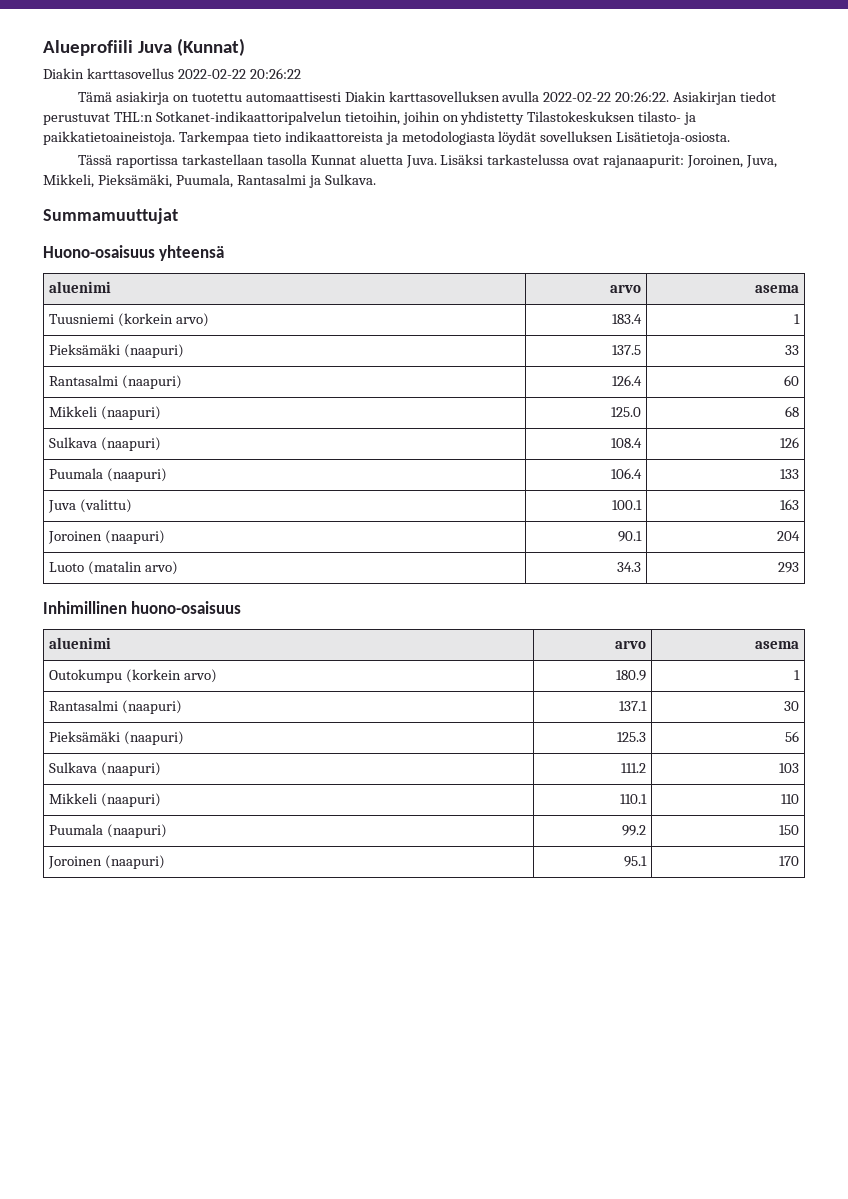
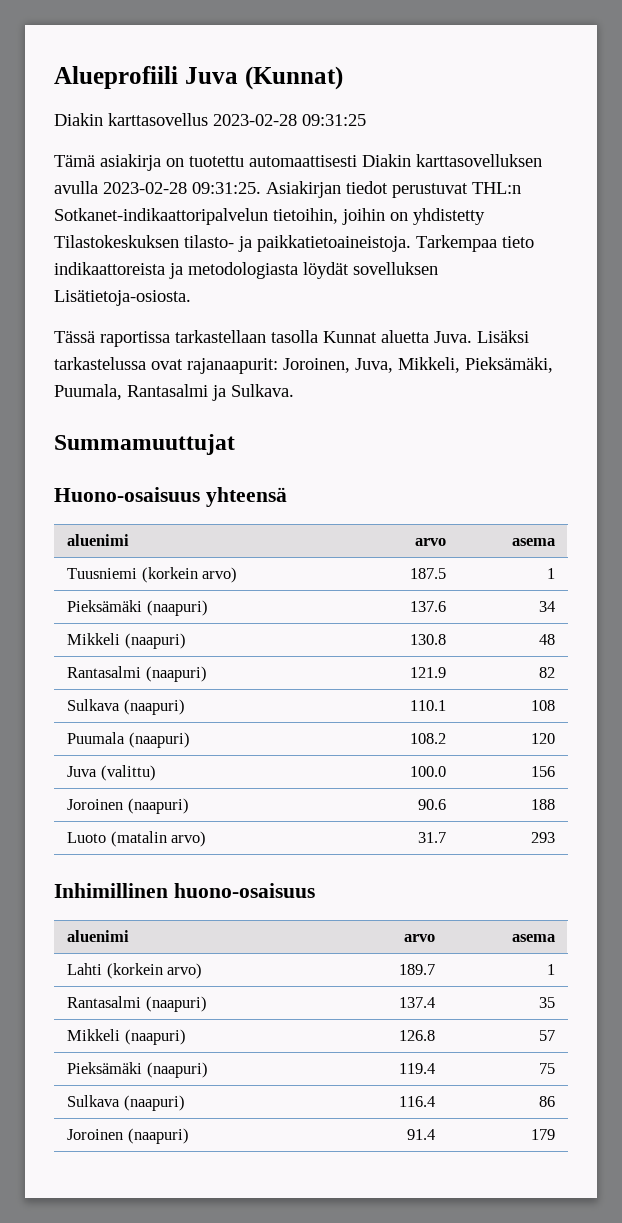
- Diakin karttasovellus 2022-02-22 20:26:22
+ Diakin karttasovellus 2023-02-28 09:31:25
- Tämä asiakirja on tuotettu automaattisesti Diakin karttasovelluksen avulla 2022-02-22 20:26:22.
+ Tämä asiakirja on tuotettu automaattisesti Diakin karttasovelluksen avulla 2023-02-28 09:31:25.
- Tuusniemi (korkein arvo) | 183.4 | 1
+ Tuusniemi (korkein arvo) | 187.5 | 1
- Pieksämäki (naapuri) | 137.5 | 33
- Rantasalmi (naapuri) | 126.4 | 60
- Mikkeli (naapuri) | 125.0 | 68
- Sulkava (naapuri) | 108.4 | 126
- Puumala (naapuri) | 106.4 | 133
+ Pieksämäki (naapuri) | 137.6 | 34
+ Mikkeli (naapuri) | 130.8 | 48
+ Rantasalmi (naapuri) | 121.9 | 82
+ Sulkava (naapuri) | 110.1 | 108
+ Puumala (naapuri) | 108.2 | 120
- Juva (valittu) | 100.1 | 163
- Joroinen (naapuri) | 90.1 | 204
+ Juva (valittu) | 100.0 | 156
+ Joroinen (naapuri) | 90.6 | 188
- Luoto (matalin arvo) | 34.3 | 293
+ Luoto (matalin arvo) | 31.7 | 293
- Outokumpu (korkein arvo) | 180.9 | 1
+ Lahti (korkein arvo) | 189.7 | 1
- Rantasalmi (naapuri) | 137.1 | 30
- Pieksämäki (naapuri) | 125.3 | 56
- Sulkava (naapuri) | 111.2 | 103
- Mikkeli (naapuri) | 110.1 | 110
- Puumala (naapuri) | 99.2 | 150
- Joroinen (naapuri) | 95.1 | 170
+ Rantasalmi (naapuri) | 137.4 | 35
+ Mikkeli (naapuri) | 126.8 | 57
+ Pieksämäki (naapuri) | 119.4 | 75
+ Sulkava (naapuri) | 116.4 | 86
+ Joroinen (naapuri) | 91.4 | 179

